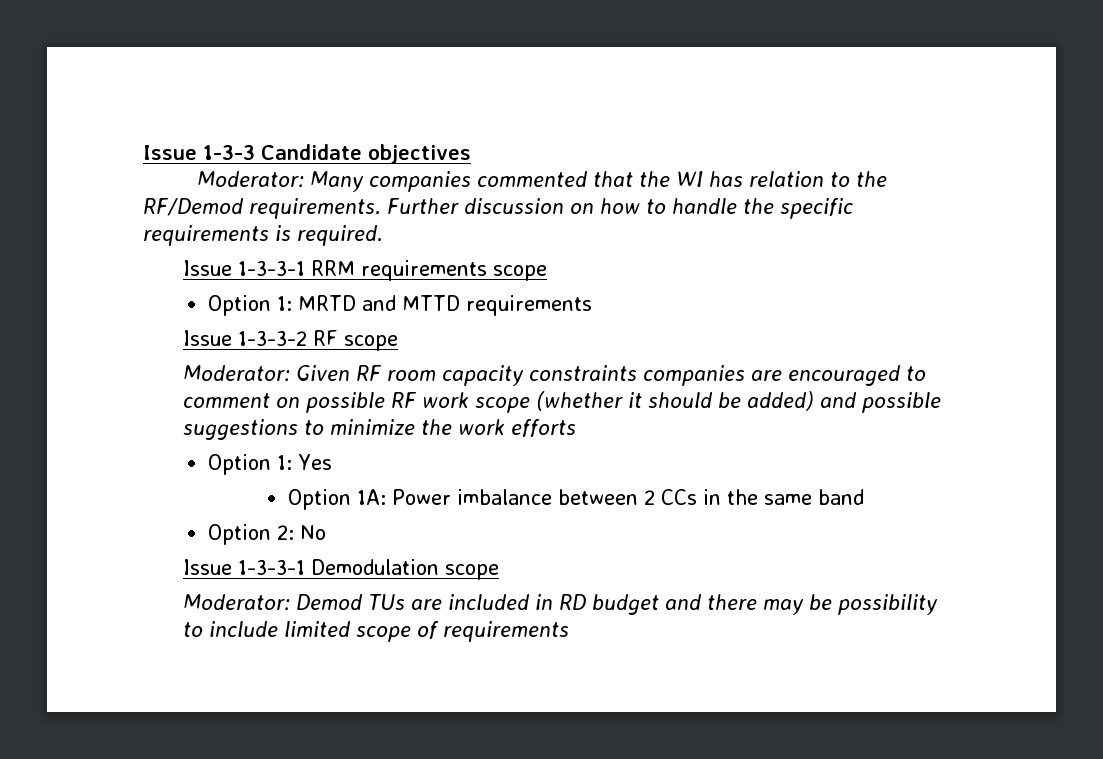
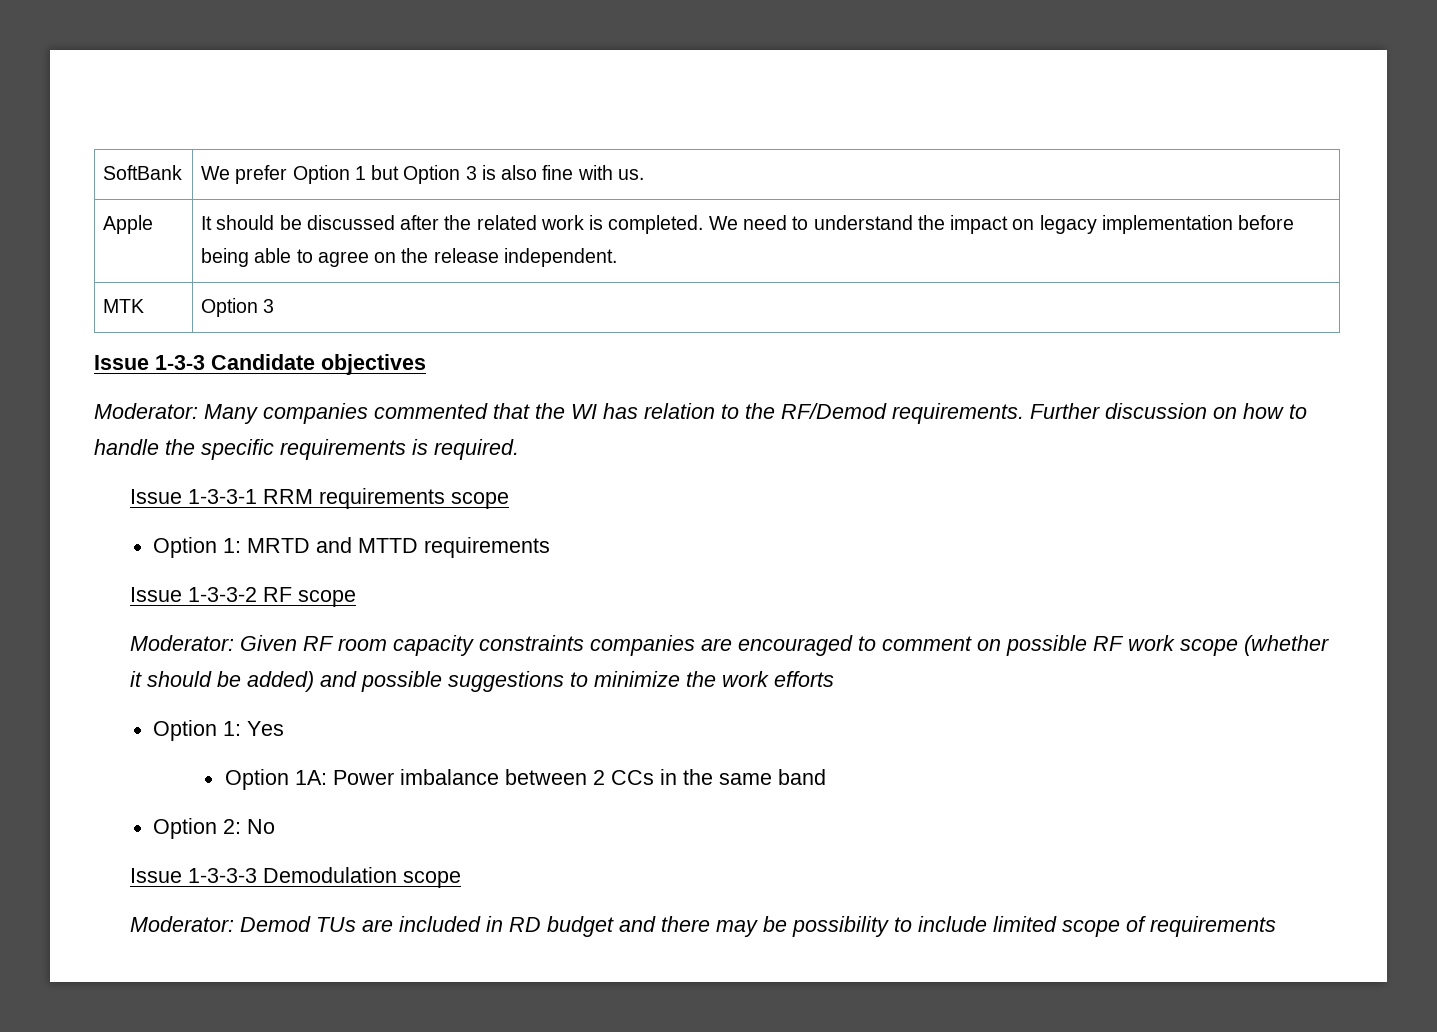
+ SoftBank | We prefer Option 1 but Option 3 is also fine with us.
+ Apple | It should be discussed after the related work is completed. We need to understand the impact on legacy implementation before being able to agree on the release independent.
+ MTK | Option 3
- Issue 1-3-3-1 Demodulation scope
+ Issue 1-3-3-3 Demodulation scope

